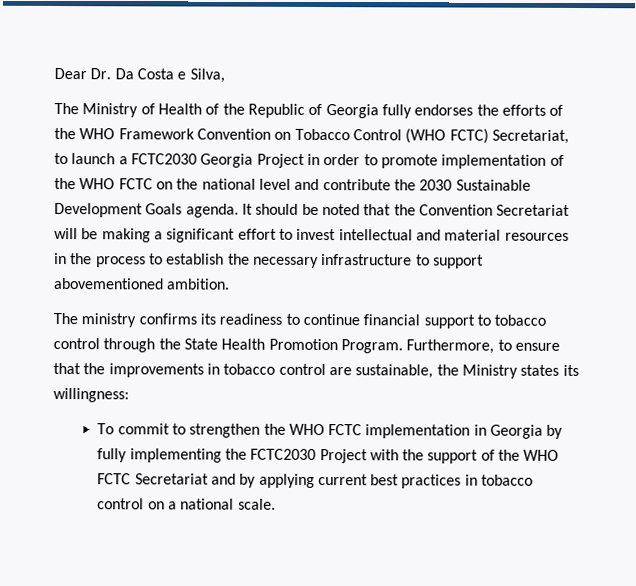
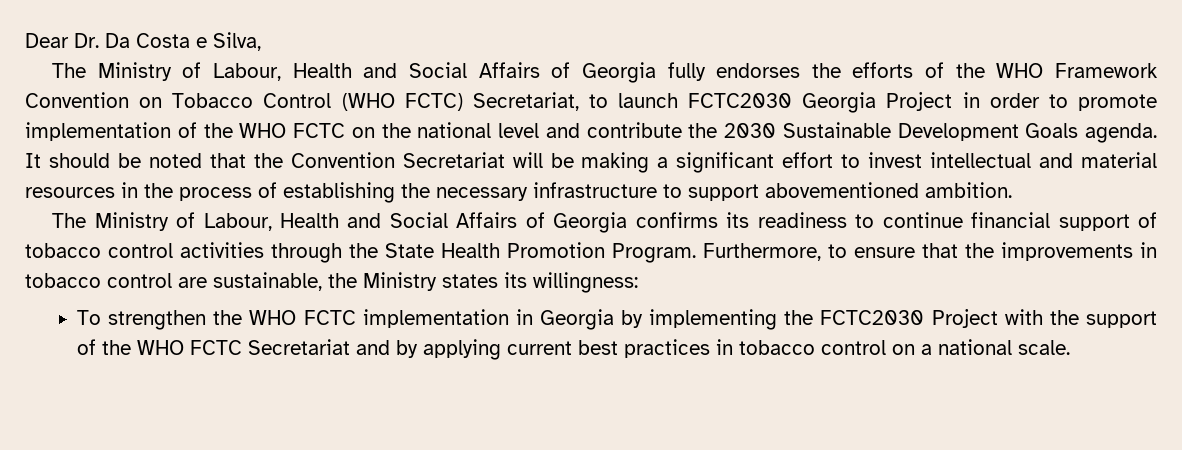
- The Ministry of Health of the Republic of Georgia fully endorses the efforts of the WHO Framework Convention on Tobacco Control (WHO FCTC) Secretariat, to launch a FCTC2030 Georgia Project in order to promote implementation of the WHO FCTC on the national level and contribute the 2030 Sustainable Development Goals agenda.
+ The Ministry of Labour, Health and Social Affairs of Georgia fully endorses the efforts of the WHO Framework Convention on Tobacco Control (WHO FCTC) Secretariat, to launch FCTC2030 Georgia Project in order to promote implementation of the WHO FCTC on the national level and contribute the 2030 Sustainable Development Goals agenda.
- It should be noted that the Convention Secretariat will be making a significant effort to invest intellectual and material resources in the process to establish the necessary infrastructure to support abovementioned ambition.
+ It should be noted that the Convention Secretariat will be making a significant effort to invest intellectual and material resources in the process of establishing the necessary infrastructure to support abovementioned ambition.
- The ministry confirms its readiness to continue financial support to tobacco control through the State Health Promotion Program.
+ The Ministry of Labour, Health and Social Affairs of Georgia confirms its readiness to continue financial support of tobacco control activities through the State Health Promotion Program.
- To commit to strengthen the WHO FCTC implementation in Georgia by fully implementing the FCTC2030 Project with the support of the WHO FCTC Secretariat and by applying current best practices in tobacco control on a national scale.
+ To strengthen the WHO FCTC implementation in Georgia by implementing the FCTC2030 Project with the support of the WHO FCTC Secretariat and by applying current best practices in tobacco control on a national scale.

